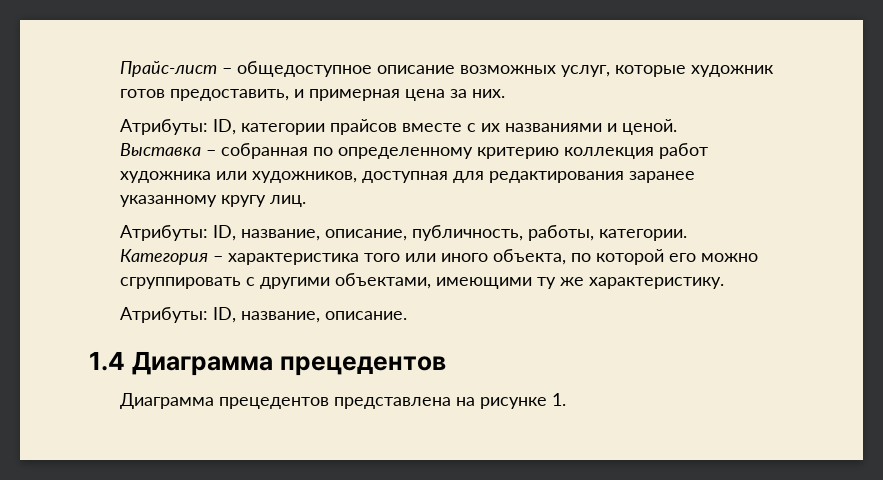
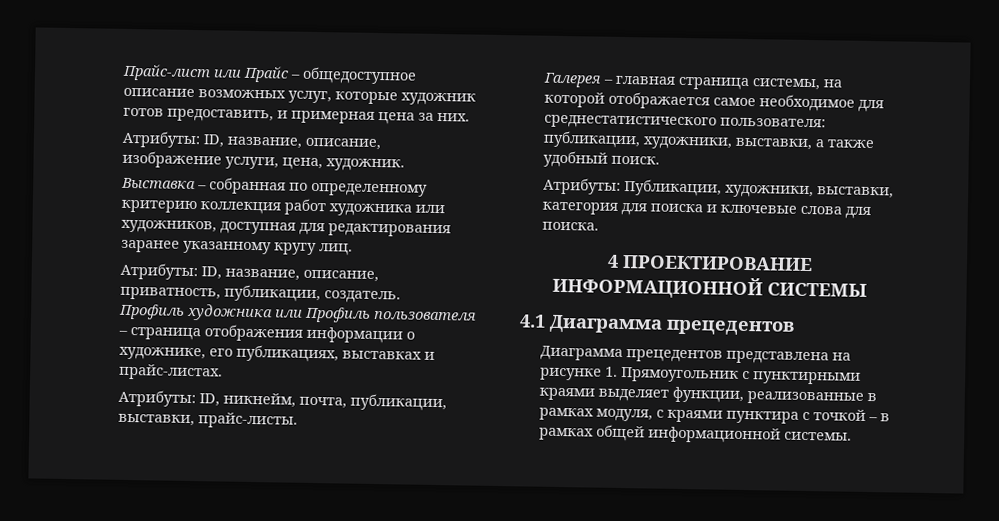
- Прайс-лист – общедоступное описание возможных услуг, которые художник готов предоставить, и примерная цена за них.
+ Прайс-лист или Прайс – общедоступное описание возможных услуг, которые художник готов предоставить, и примерная цена за них.
- Атрибуты: ID, категории прайсов вместе с их названиями и ценой.
+ Атрибуты: ID, название, описание, изображение услуги, цена, художник.
- Атрибуты: ID, название, описание, публичность, работы, категории.
- Категория – характеристика того или иного объекта, по которой его можно сгруппировать с другими объектами, имеющими ту же характеристику.
- Атрибуты: ID, название, описание.
- 1.4 Диаграмма прецедентов
+ Атрибуты: ID, название, описание, приватность, публикации, создатель.
+ Профиль художника или Профиль пользователя – страница отображения информации о художнике, его публикациях, выставках и прайс-листах.
+ Атрибуты: ID, никнейм, почта, публикации, выставки, прайс-листы.
+ Галерея – главная страница системы, на которой отображается самое необходимое для среднестатистического пользователя: публикации, художники, выставки, а также удобный поиск.
+ Атрибуты: Публикации, художники, выставки, категория для поиска и ключевые слова для поиска.
+ 4 ПРОЕКТИРОВАНИЕ ИНФОРМАЦИОННОЙ СИСТЕМЫ
+ 4.1 Диаграмма прецедентов
- Диаграмма прецедентов представлена на рисунке 1.
+ Диаграмма прецедентов представлена на рисунке 1. Прямоугольник с пунктирными краями выделяет функции, реализованные в рамках модуля, с краями пунктира с точкой – в рамках общей информационной системы.

